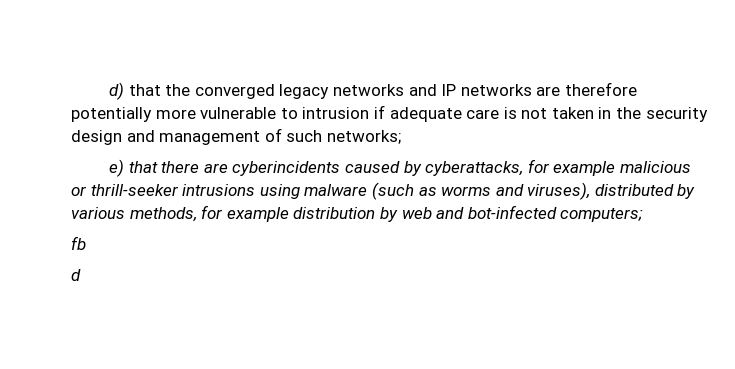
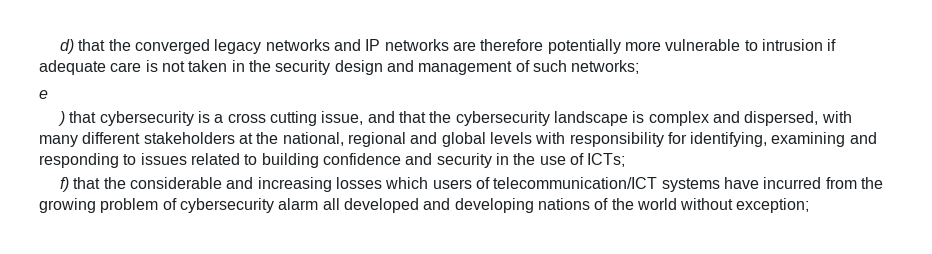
- e) that there are cyberincidents caused by cyberattacks, for example malicious or thrill-seeker intrusions using malware (such as worms and viruses), distributed by various methods, for example distribution by web and bot-infected computers;
- fb
- d
+ e
+ ) that cybersecurity is a cross cutting issue, and that the cybersecurity landscape is complex and dispersed, with many different stakeholders at the national, regional and global levels with responsibility for identifying, examining and responding to issues related to building confidence and security in the use of ICTs;
+ f) that the considerable and increasing losses which users of telecommunication/ICT systems have incurred from the growing problem of cybersecurity alarm all developed and developing nations of the world without exception;

